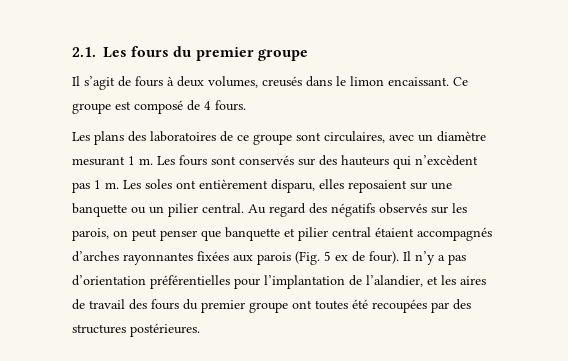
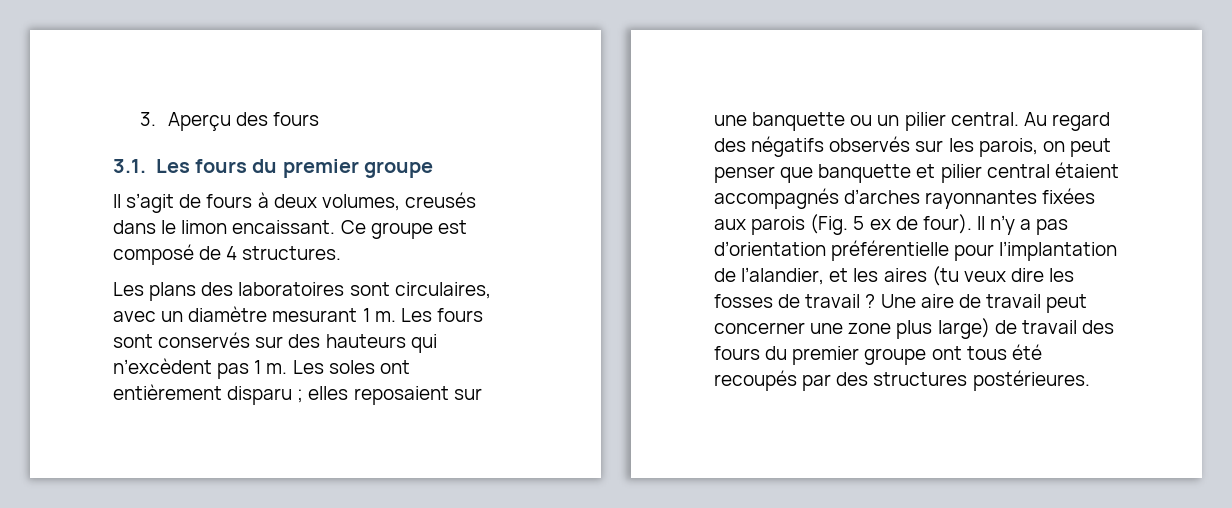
- 2.1. Les fours du premier groupe
+ 3. Aperçu des fours
+ 3.1. Les fours du premier groupe
- Ce groupe est composé de 4 fours.
+ Ce groupe est composé de 4 structures.
- Les plans des laboratoires de ce groupe sont circulaires, avec un diamètre mesurant 1 m.
+ Les plans des laboratoires sont circulaires, avec un diamètre mesurant 1 m.
- Les soles ont entièrement disparu, elles reposaient sur une banquette ou un pilier central.
+ Les soles ont entièrement disparu ; elles reposaient sur une banquette ou un pilier central.
- Il n’y a pas d’orientation préférentielles pour l’implantation de l’alandier, et les aires de travail des fours du premier groupe ont toutes été recoupées par des structures postérieures.
+ Il n’y a pas d’orientation préférentielle pour l’implantation de l’alandier, et les aires (tu veux dire les fosses de travail ? Une aire de travail peut concerner une zone plus large) de travail des fours du premier groupe ont tous été recoupés par des structures postérieures.

